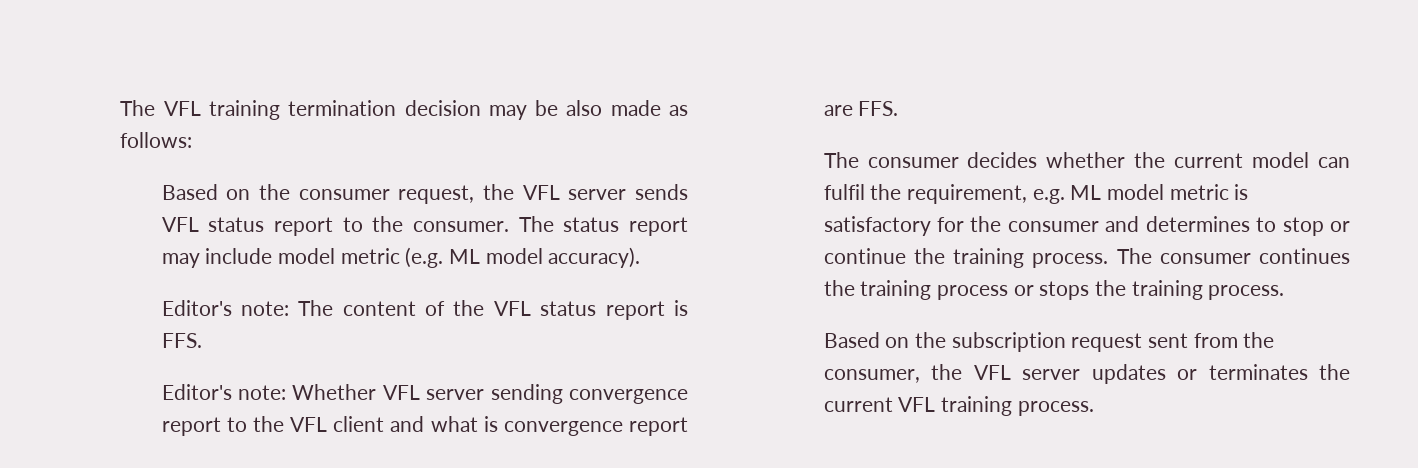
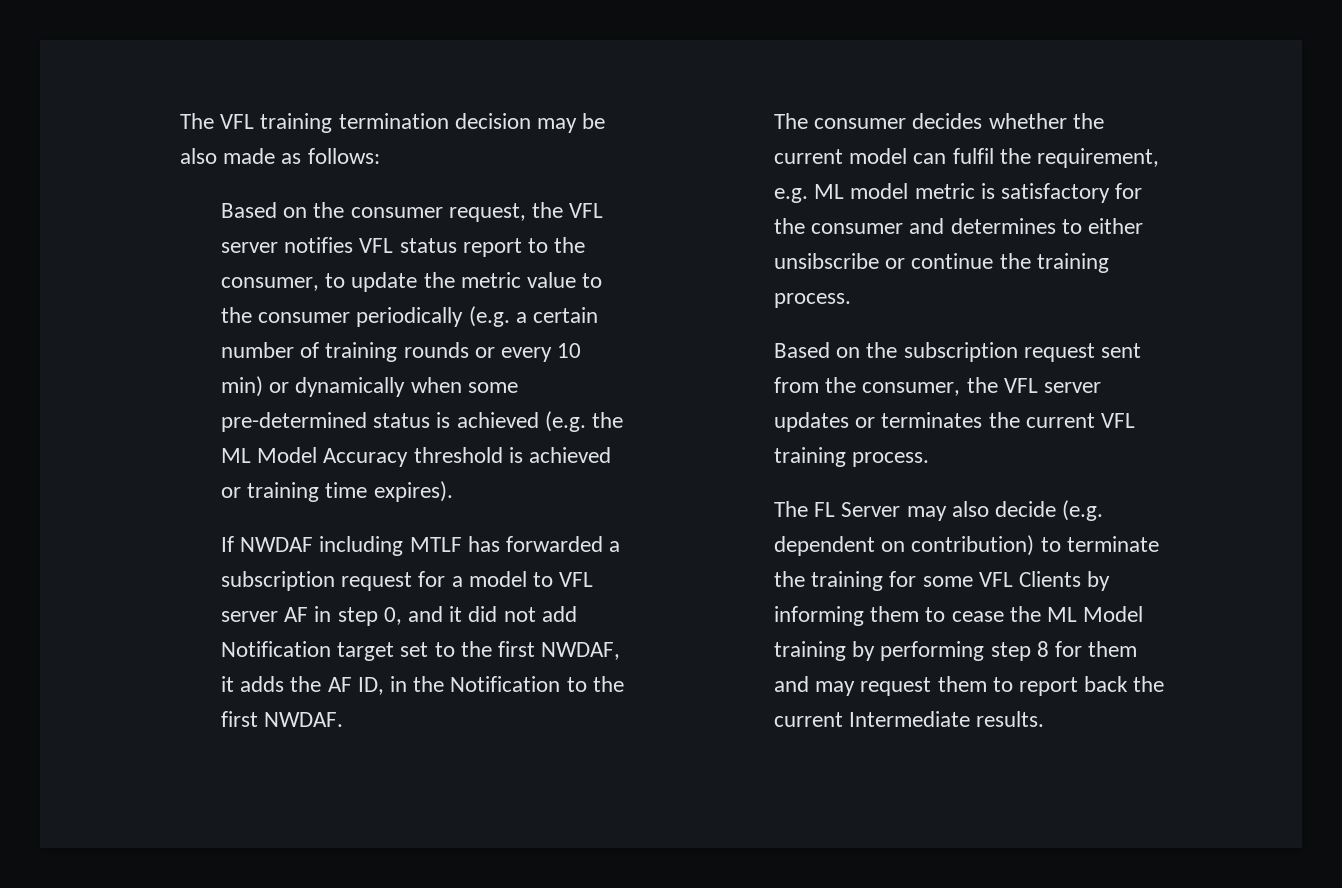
- Based on the consumer request, the VFL server sends VFL status report to the consumer. The status report may include model metric (e.g. ML model accuracy).
- Editor's note: The content of the VFL status report is FFS.
- Editor's note: Whether VFL server sending convergence report to the VFL client and what is convergence report are FFS.
+ Based on the consumer request, the VFL server notifies VFL status report to the consumer, to update the metric value to the consumer periodically (e.g. a certain number of training rounds or every 10 min) or dynamically when some pre-determined status is achieved (e.g. the ML Model Accuracy threshold is achieved or training time expires).
+ If NWDAF including MTLF has forwarded a subscription request for a model to VFL server AF in step 0, and it did not add Notification target set to the first NWDAF, it adds the AF ID, in the Notification to the first NWDAF.
- The consumer decides whether the current model can fulfil the requirement, e.g. ML model metric is satisfactory for the consumer and determines to stop or continue the training process. The consumer continues the training process or stops the training process.
+ The consumer decides whether the current model can fulfil the requirement, e.g. ML model metric is satisfactory for the consumer and determines to either unsibscribe or continue the training process.
+ The FL Server may also decide (e.g. dependent on contribution) to terminate the training for some VFL Clients by informing them to cease the ML Model training by performing step 8 for them and may request them to report back the current Intermediate results.

